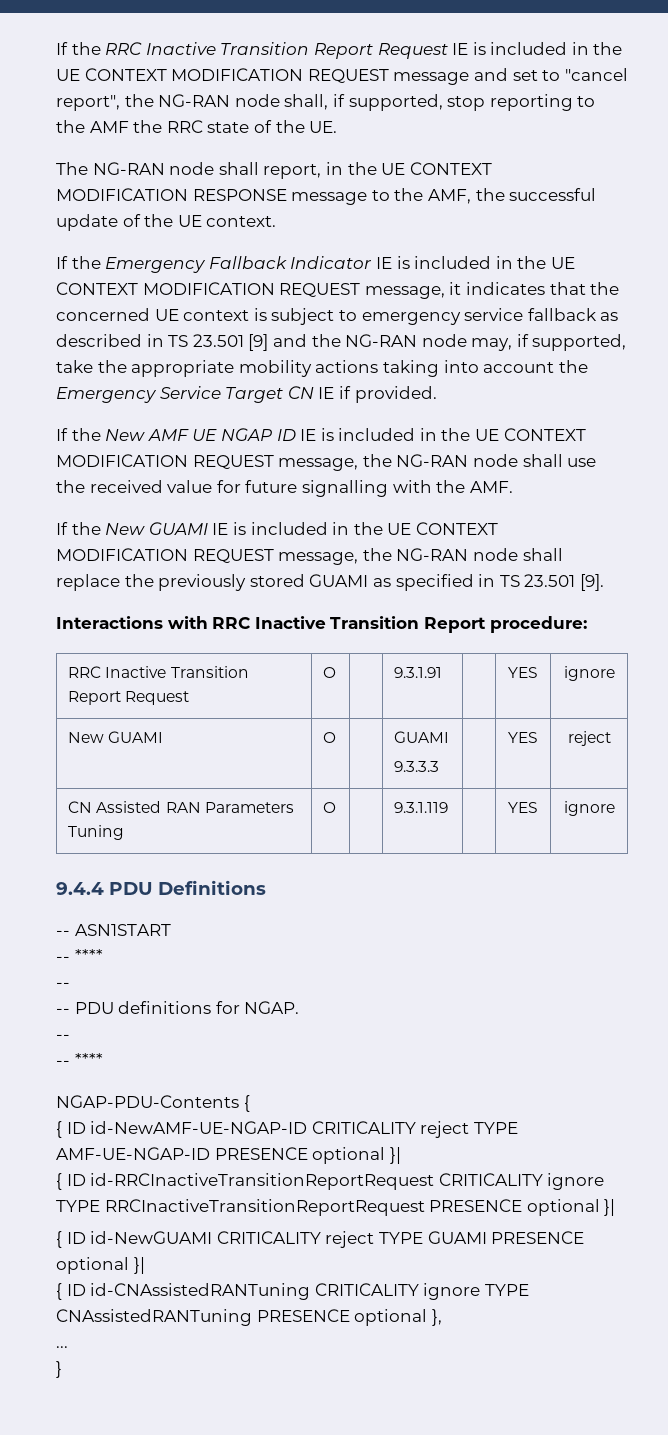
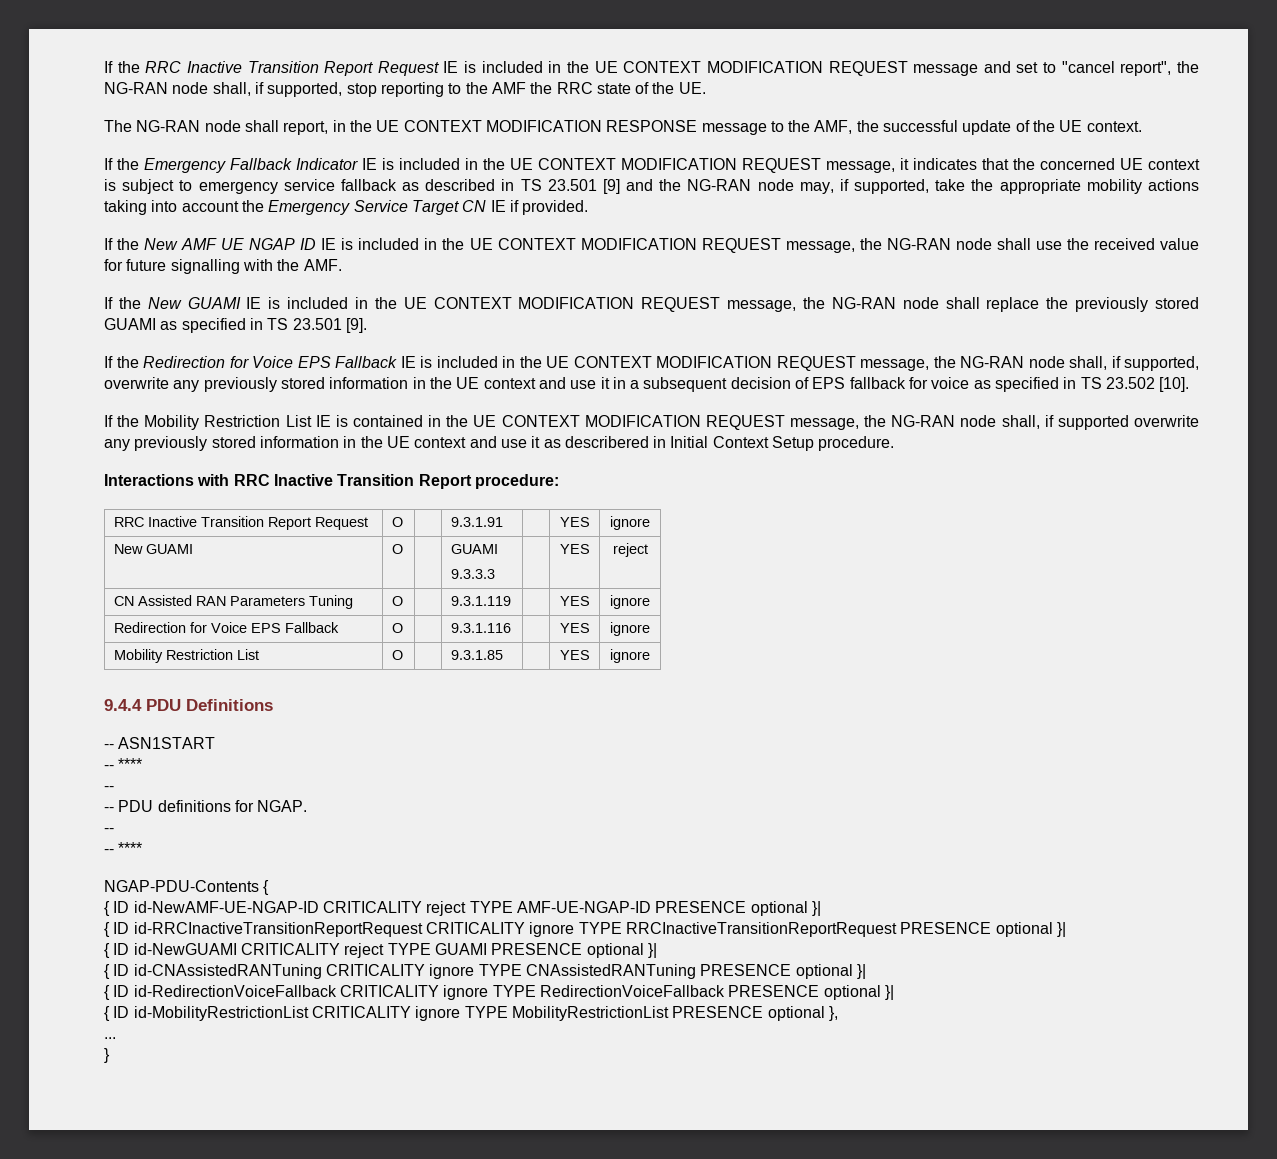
+ If the Redirection for Voice EPS Fallback IE is included in the UE CONTEXT MODIFICATION REQUEST message, the NG-RAN node shall, if supported, overwrite any previously stored information in the UE context and use it in a subsequent decision of EPS fallback for voice as specified in TS 23.502 [10].
+ If the Mobility Restriction List IE is contained in the UE CONTEXT MODIFICATION REQUEST message, the NG-RAN node shall, if supported overwrite any previously stored information in the UE context and use it as describered in Initial Context Setup procedure.
+ Redirection for Voice EPS Fallback | O | | 9.3.1.116 | | YES | ignore
+ Mobility Restriction List | O | | 9.3.1.85 | | YES | ignore
- { ID id-CNAssistedRANTuning CRITICALITY ignore TYPE CNAssistedRANTuning PRESENCE optional },
+ { ID id-CNAssistedRANTuning CRITICALITY ignore TYPE CNAssistedRANTuning PRESENCE optional }|
+ { ID id-RedirectionVoiceFallback CRITICALITY ignore TYPE RedirectionVoiceFallback PRESENCE optional }|
+ { ID id-MobilityRestrictionList CRITICALITY ignore TYPE MobilityRestrictionList PRESENCE optional },

